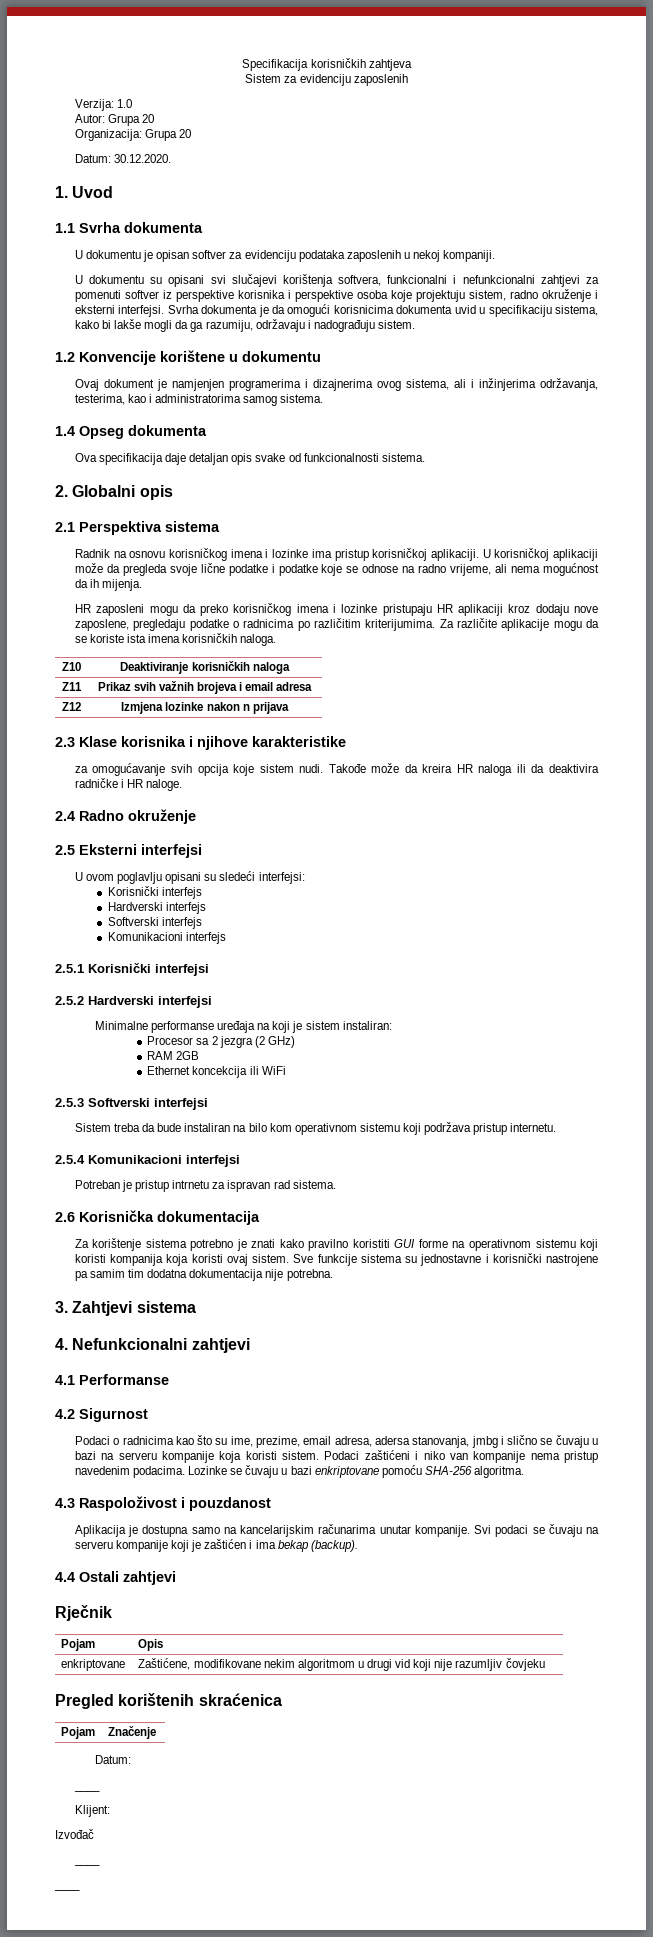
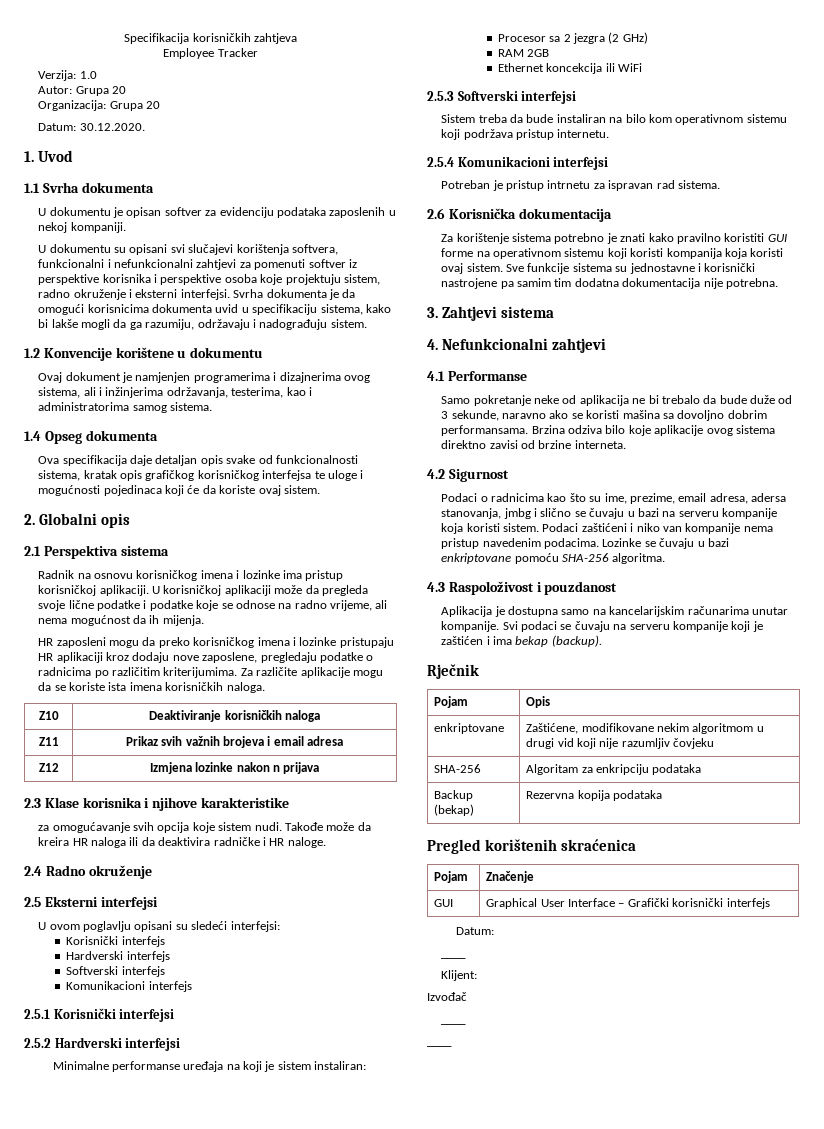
- Sistem za evidenciju zaposlenih
+ Employee Tracker
- Ova specifikacija daje detaljan opis svake od funkcionalnosti sistema.
+ Ova specifikacija daje detaljan opis svake od funkcionalnosti sistema, kratak opis grafičkog korisničkog interfejsa te uloge i mogućnosti pojedinaca koji će da koriste ovaj sistem.
+ Samo pokretanje neke od aplikacija ne bi trebalo da bude duže od 3 sekunde, naravno ako se koristi mašina sa dovoljno dobrim performansama. Brzina odziva bilo koje aplikacije ovog sistema direktno zavisi od brzine interneta.
- 4.4 Ostali zahtjevi
+ SHA-256 | Algoritam za enkripciju podataka
+ Backup (bekap) | Rezervna kopija podataka
+ GUI | Graphical User Interface – Grafički korisnički interfejs

